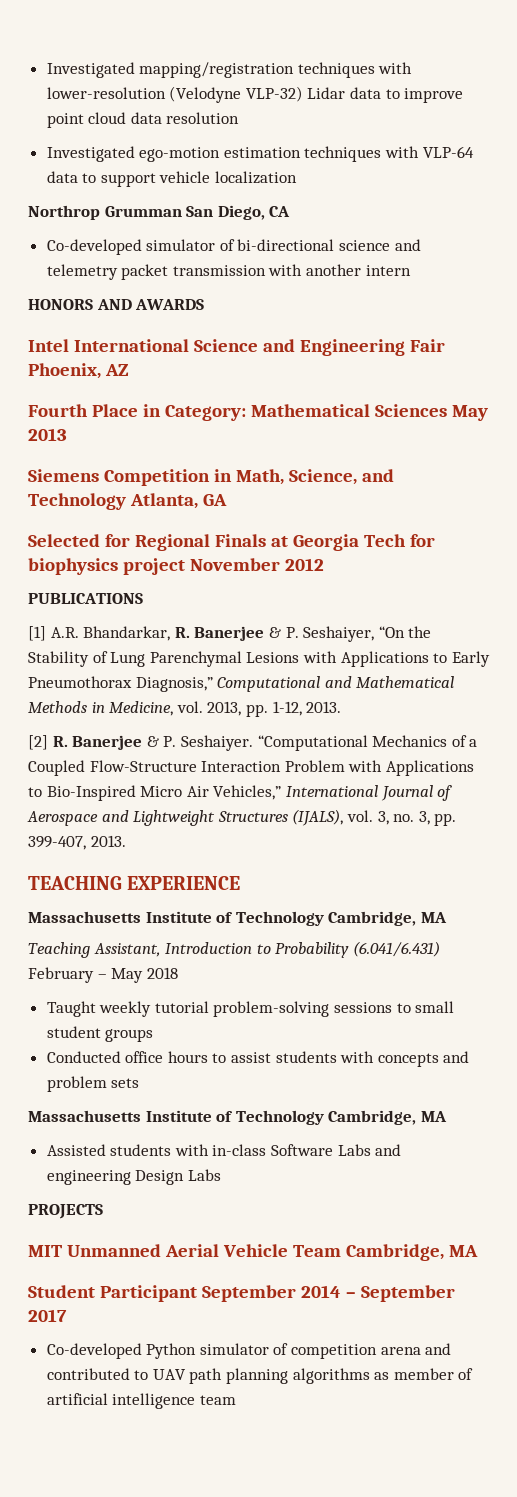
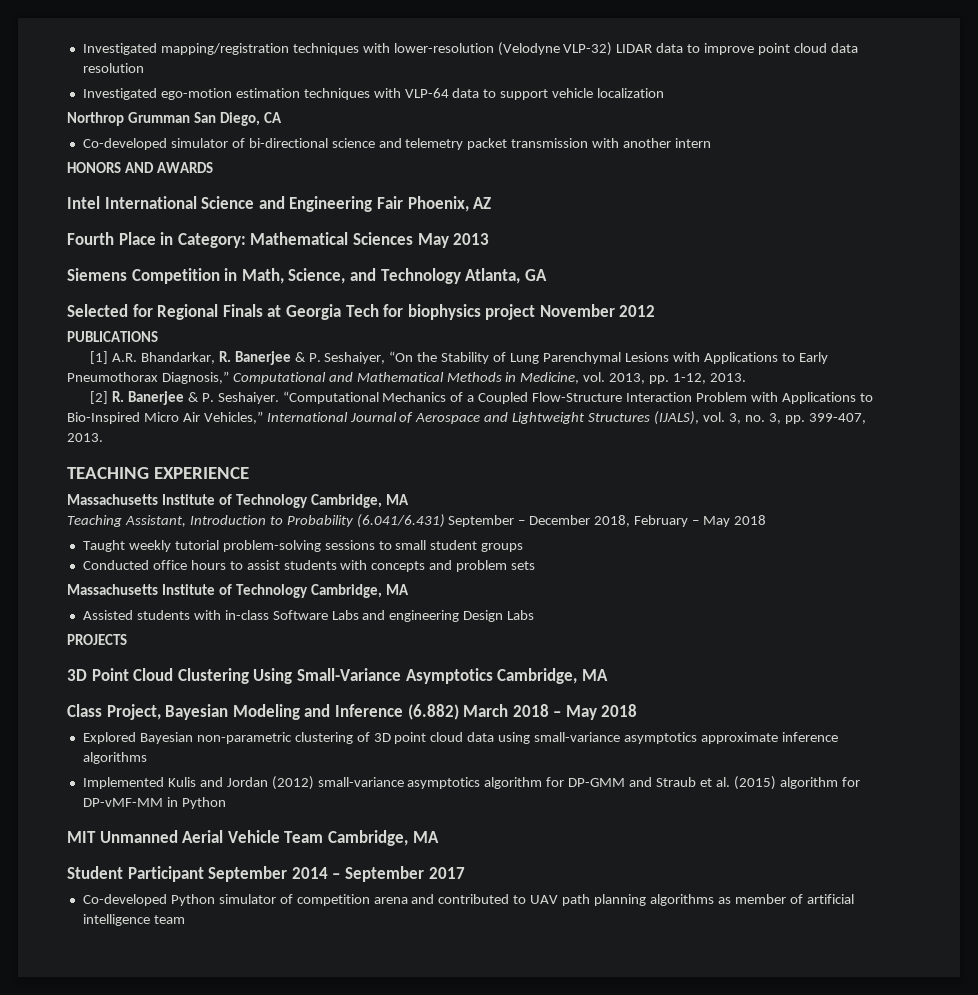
- Investigated mapping/registration techniques with lower-resolution (Velodyne VLP-32) Lidar data to improve point cloud data resolution
+ Investigated mapping/registration techniques with lower-resolution (Velodyne VLP-32) LIDAR data to improve point cloud data resolution
- Teaching Assistant, Introduction to Probability (6.041/6.431) February – May 2018
+ Teaching Assistant, Introduction to Probability (6.041/6.431) September – December 2018, February – May 2018
+ 3D Point Cloud Clustering Using Small-Variance Asymptotics Cambridge, MA
+ Class Project, Bayesian Modeling and Inference (6.882) March 2018 – May 2018
+ Explored Bayesian non-parametric clustering of 3D point cloud data using small-variance asymptotics approximate inference algorithms
+ Implemented Kulis and Jordan (2012) small-variance asymptotics algorithm for DP-GMM and Straub et al. (2015) algorithm for DP-vMF-MM in Python

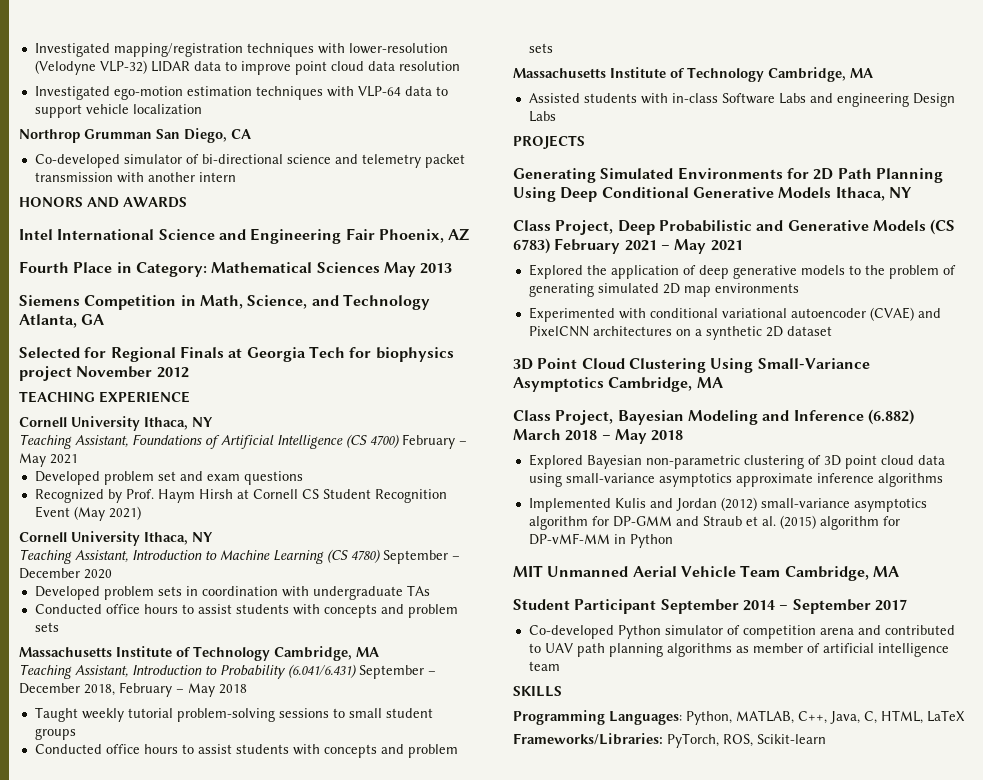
- PUBLICATIONS
- [1] A.R. Bhandarkar, R. Banerjee & P. Seshaiyer, “On the Stability of Lung Parenchymal Lesions with Applications to Early Pneumothorax Diagnosis,” Computational and Mathematical Methods in Medicine, vol. 2013, pp. 1-12, 2013.
- [2] R. Banerjee & P. Seshaiyer. “Computational Mechanics of a Coupled Flow-Structure Interaction Problem with Applications to Bio-Inspired Micro Air Vehicles,” International Journal of Aerospace and Lightweight Structures (IJALS), vol. 3, no. 3, pp. 399-407, 2013.
  TEACHING EXPERIENCE
+ Cornell University Ithaca, NY
+ Teaching Assistant, Foundations of Artificial Intelligence (CS 4700) February – May 2021
+ Developed problem set and exam questions
+ Recognized by Prof. Haym Hirsh at Cornell CS Student Recognition Event (May 2021)
+ Cornell University Ithaca, NY
+ Teaching Assistant, Introduction to Machine Learning (CS 4780) September – December 2020
+ Developed problem sets in coordination with undergraduate TAs
+ Conducted office hours to assist students with concepts and problem sets
+ Generating Simulated Environments for 2D Path Planning Using Deep Conditional Generative Models Ithaca, NY
+ Class Project, Deep Probabilistic and Generative Models (CS 6783) February 2021 – May 2021
+ Explored the application of deep generative models to the problem of generating simulated 2D map environments
+ Experimented with conditional variational autoencoder (CVAE) and PixelCNN architectures on a synthetic 2D dataset
+ SKILLS
+ Programming Languages: Python, MATLAB, C++, Java, C, HTML, LaTeX
+ Frameworks/Libraries: PyTorch, ROS, Scikit-learn

